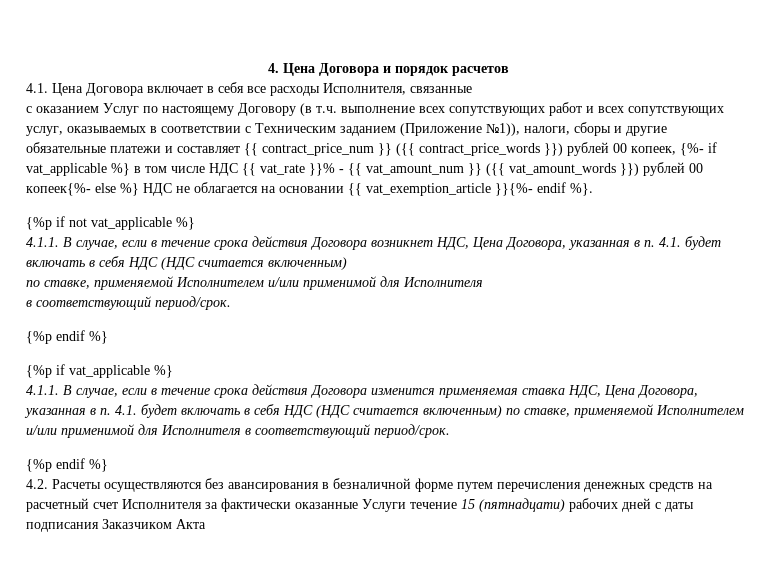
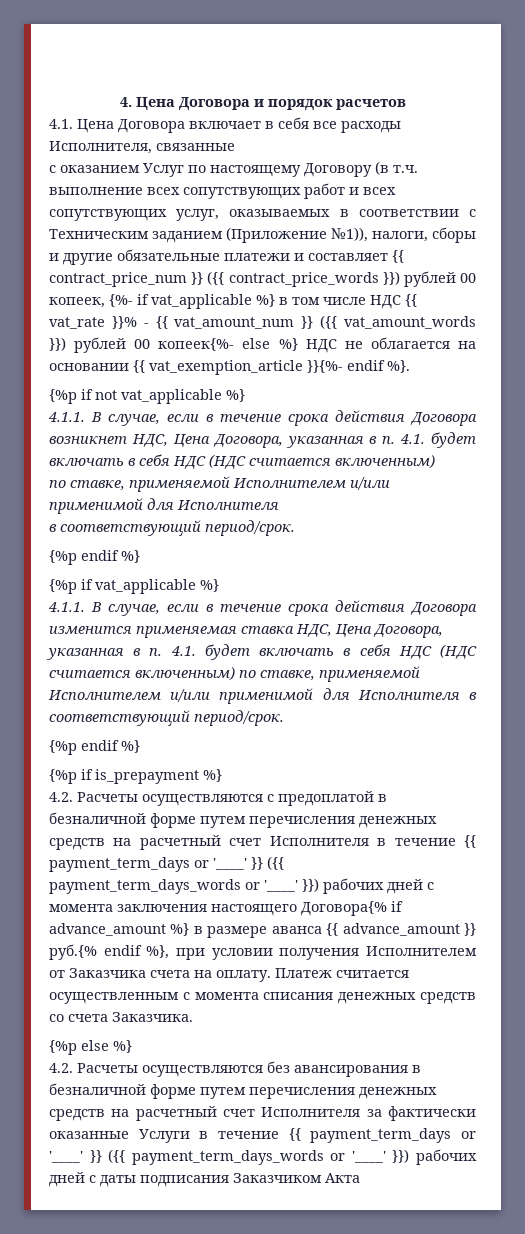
+ {%p if is_prepayment %}
+ 4.2. Расчеты осуществляются с предоплатой в безналичной форме путем перечисления денежных средств на расчетный счет Исполнителя в течение {{ payment_term_days or '____' }} ({{ payment_term_days_words or '____' }}) рабочих дней с момента заключения настоящего Договора{% if advance_amount %} в размере аванса {{ advance_amount }} руб.{% endif %}, при условии получения Исполнителем от Заказчика счета на оплату. Платеж считается осуществленным с момента списания денежных средств со счета Заказчика.
+ {%p else %}
- 4.2. Расчеты осуществляются без авансирования в безналичной форме путем перечисления денежных средств на расчетный счет Исполнителя за фактически оказанные Услуги течение 15 (пятнадцати) рабочих дней с даты подписания Заказчиком Акта
+ 4.2. Расчеты осуществляются без авансирования в безналичной форме путем перечисления денежных средств на расчетный счет Исполнителя за фактически оказанные Услуги в течение {{ payment_term_days or '____' }} ({{ payment_term_days_words or '____' }}) рабочих дней с даты подписания Заказчиком Акта

